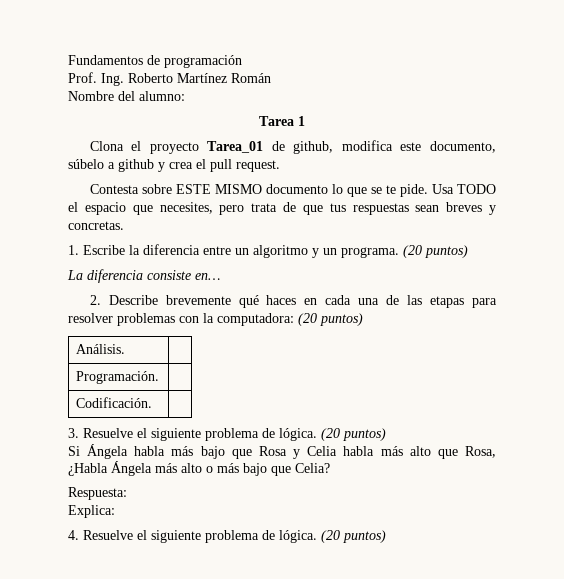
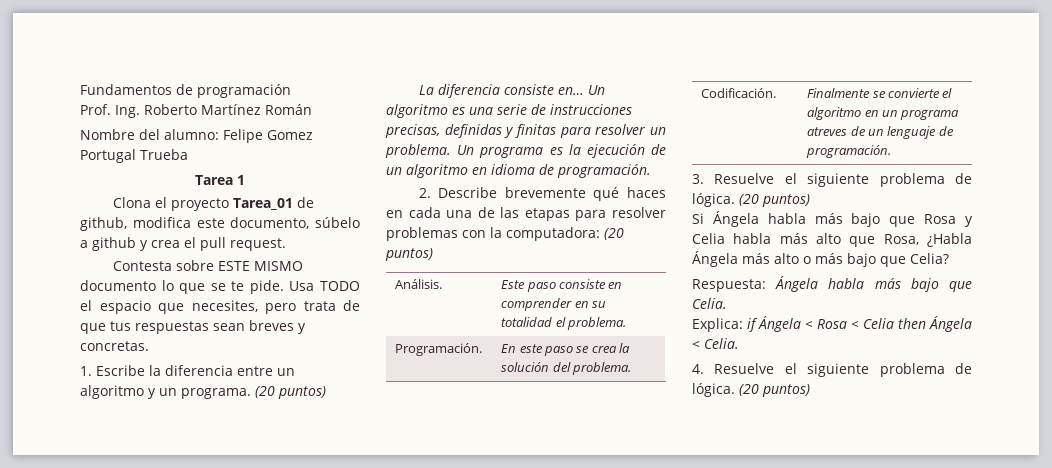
- Nombre del alumno:
+ Nombre del alumno: Felipe Gomez Portugal Trueba
+ Un algoritmo es una serie de instrucciones precisas, definidas y finitas para resolver un problema. Un programa es la ejecución de un algoritmo en idioma de programación.
- Análisis. |
- Programación. |
- Codificación. |
+ Análisis. | Este paso consiste en comprender en su totalidad el problema.
+ Programación. | En este paso se crea la solución del problema.
+ Codificación. | Finalmente se convierte el algoritmo en un programa atreves de un lenguaje de programación.
- Respuesta:
- Explica:
+ Respuesta: Ángela habla más bajo que Celia.
+ Explica: if Ángela < Rosa < Celia then Ángela < Celia.

